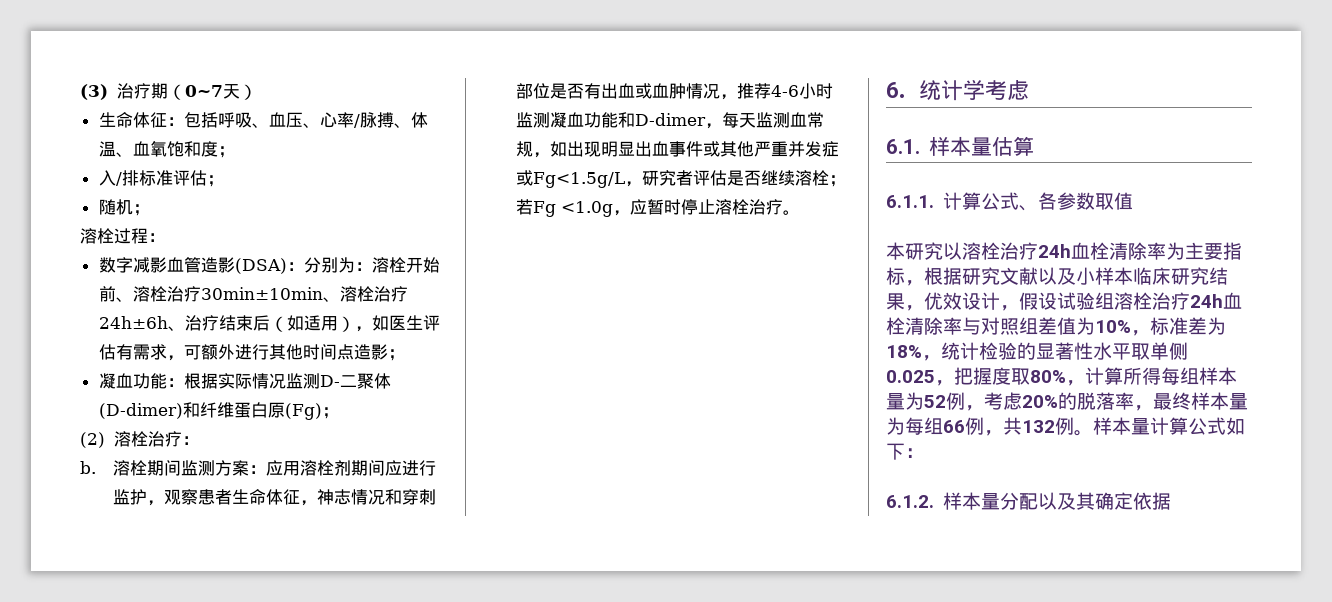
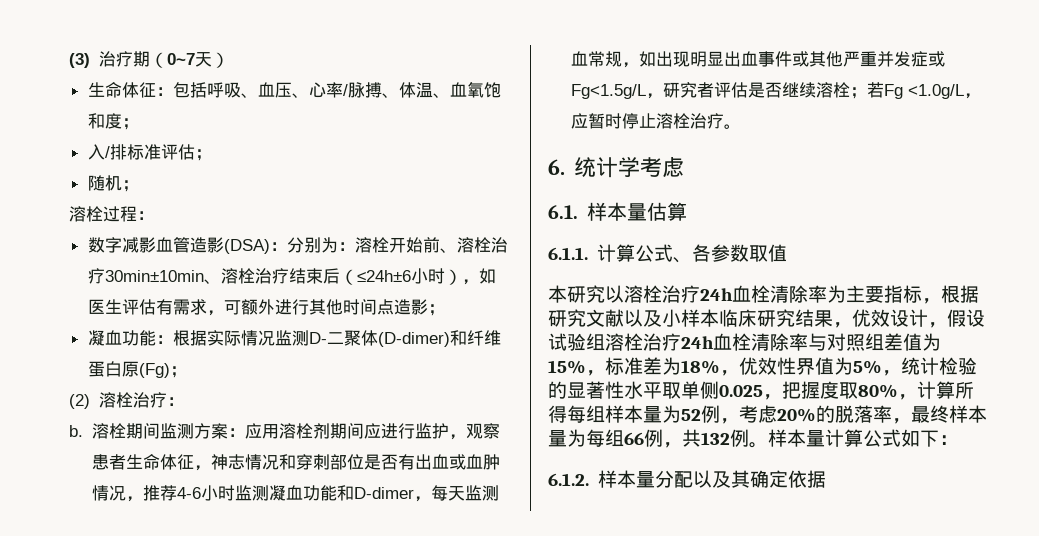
- 数字减影血管造影(DSA)：分别为：溶栓开始前、溶栓治疗30min±10min、溶栓治疗24h±6h、治疗结束后（如适用），如医生评估有需求，可额外进行其他时间点造影；
+ 数字减影血管造影(DSA)：分别为：溶栓开始前、溶栓治疗30min±10min、溶栓治疗结束后（≤24h±6小时），如医生评估有需求，可额外进行其他时间点造影；
- 若Fg <1.0g，应暂时停止溶栓治疗。
+ 若Fg <1.0g/L，应暂时停止溶栓治疗。
- 本研究以溶栓治疗24h血栓清除率为主要指标，根据研究文献以及小样本临床研究结果，优效设计，假设试验组溶栓治疗24h血栓清除率与对照组差值为10%，标准差为18%，统计检验的显著性水平取单侧0.025，把握度取80%，计算所得每组样本量为52例，考虑20%的脱落率，最终样本量为每组66例，共132例。
+ 本研究以溶栓治疗24h血栓清除率为主要指标，根据研究文献以及小样本临床研究结果，优效设计，假设试验组溶栓治疗24h血栓清除率与对照组差值为15%，标准差为18%，优效性界值为5%，统计检验的显著性水平取单侧0.025，把握度取80%，计算所得每组样本量为52例，考虑20%的脱落率，最终样本量为每组66例，共132例。

